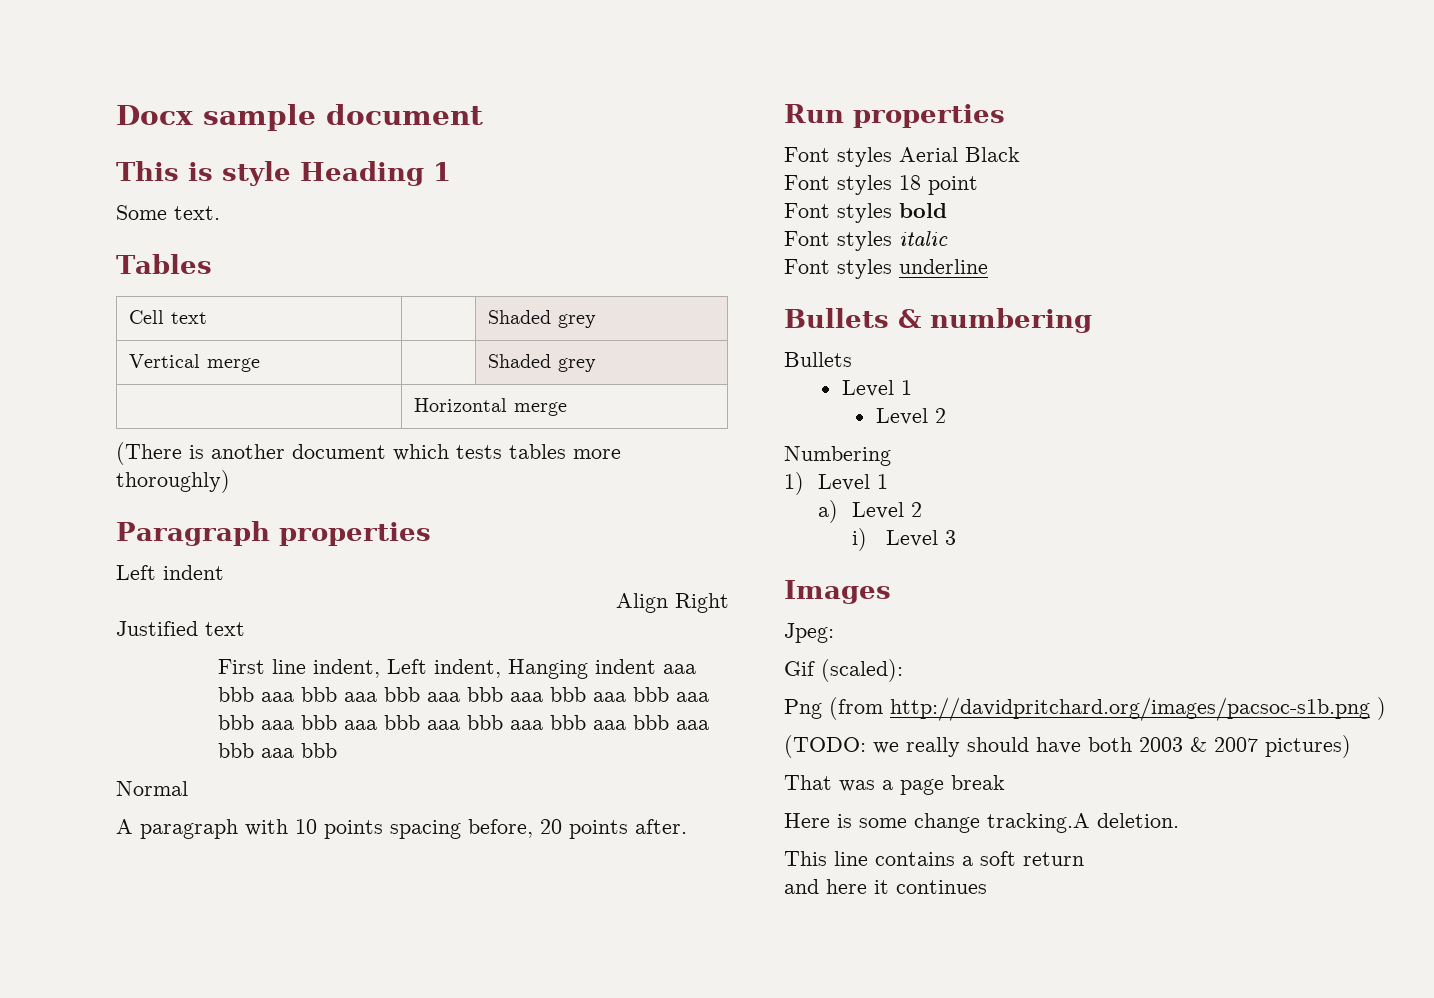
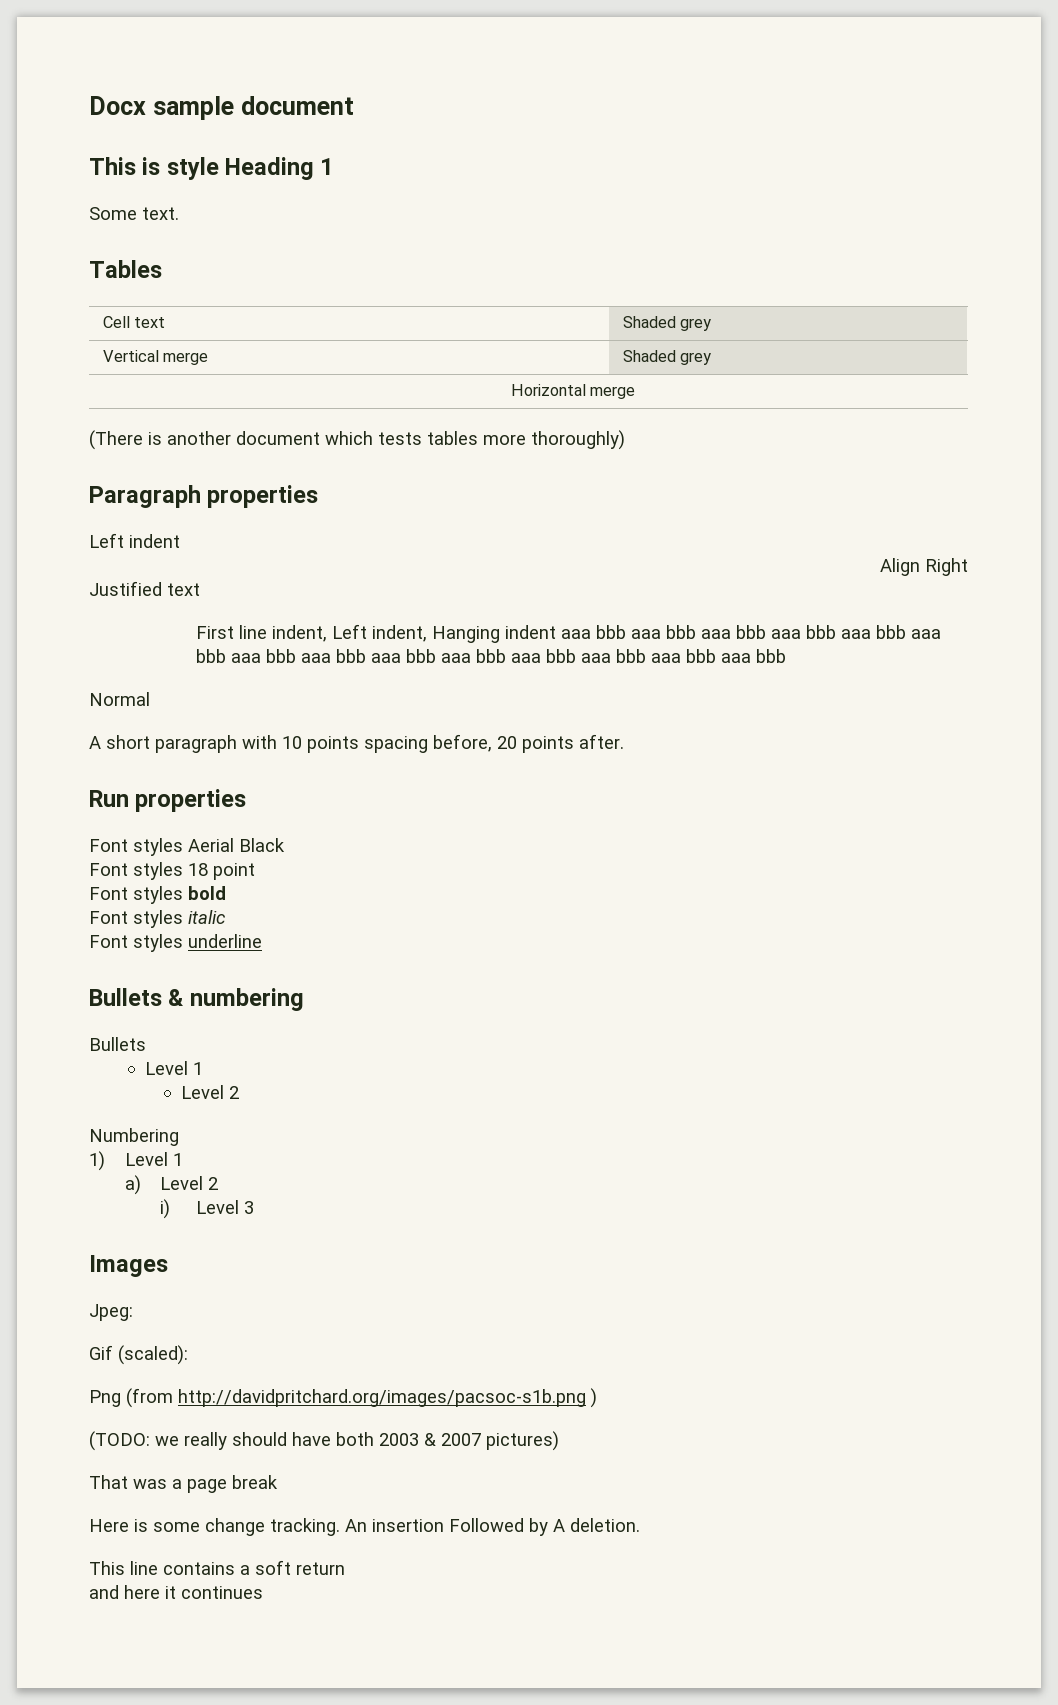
- A paragraph with 10 points spacing before, 20 points after.
+ A short paragraph with 10 points spacing before, 20 points after.
- Here is some change tracking.A deletion.
+ Here is some change tracking. An insertion Followed by A deletion.

